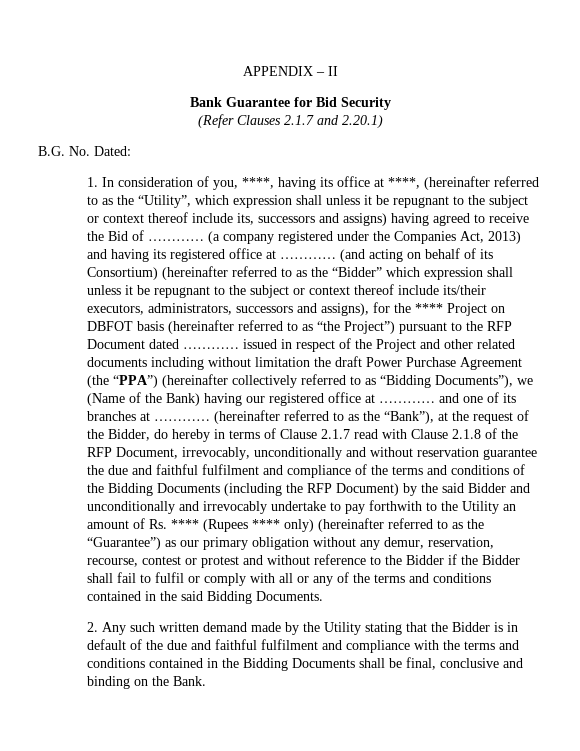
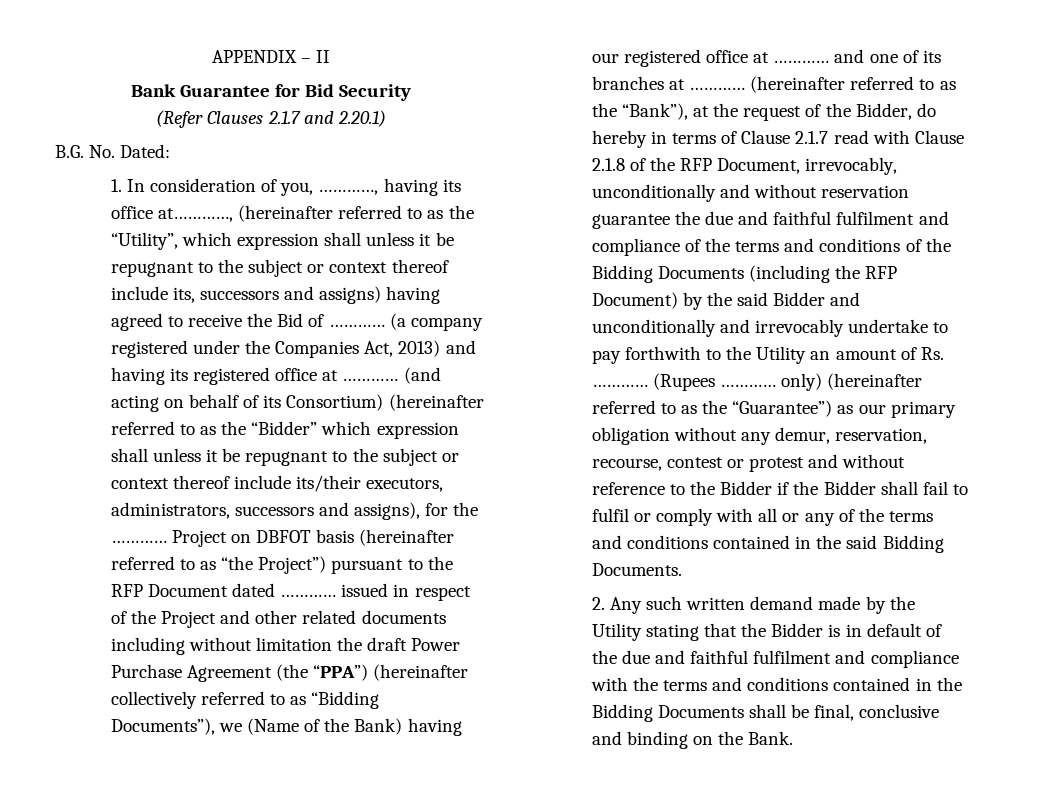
- 1. In consideration of you, ****, having its office at ****, (hereinafter referred to as the “Utility”, which expression shall unless it be repugnant to the subject or context thereof include its, successors and assigns) having agreed to receive the Bid of …………
+ 1. In consideration of you, …………, having its office at…………, (hereinafter referred to as the “Utility”, which expression shall unless it be repugnant to the subject or context thereof include its, successors and assigns) having agreed to receive the Bid of …………
- (and acting on behalf of its Consortium) (hereinafter referred to as the “Bidder” which expression shall unless it be repugnant to the subject or context thereof include its/their executors, administrators, successors and assigns), for the **** Project on DBFOT basis (hereinafter referred to as “the Project”) pursuant to the RFP Document dated ………… issued in respect of the Project and other related documents including without limitation the draft Power Purchase Agreement (the “PPA”) (hereinafter collectively referred to as “Bidding Documents”), we (Name of the Bank) having our registered office at ………… and one of its branches at …………
+ (and acting on behalf of its Consortium) (hereinafter referred to as the “Bidder” which expression shall unless it be repugnant to the subject or context thereof include its/their executors, administrators, successors and assigns), for the ………… Project on DBFOT basis (hereinafter referred to as “the Project”) pursuant to the RFP Document dated ………… issued in respect of the Project and other related documents including without limitation the draft Power Purchase Agreement (the “PPA”) (hereinafter collectively referred to as “Bidding Documents”), we (Name of the Bank) having our registered office at ………… and one of its branches at …………
- (hereinafter referred to as the “Bank”), at the request of the Bidder, do hereby in terms of Clause 2.1.7 read with Clause 2.1.8 of the RFP Document, irrevocably, unconditionally and without reservation guarantee the due and faithful fulfilment and compliance of the terms and conditions of the Bidding Documents (including the RFP Document) by the said Bidder and unconditionally and irrevocably undertake to pay forthwith to the Utility an amount of Rs. **** (Rupees **** only) (hereinafter referred to as the “Guarantee”) as our primary obligation without any demur, reservation, recourse, contest or protest and without reference to the Bidder if the Bidder shall fail to fulfil or comply with all or any of the terms and conditions contained in the said Bidding Documents.
+ (hereinafter referred to as the “Bank”), at the request of the Bidder, do hereby in terms of Clause 2.1.7 read with Clause 2.1.8 of the RFP Document, irrevocably, unconditionally and without reservation guarantee the due and faithful fulfilment and compliance of the terms and conditions of the Bidding Documents (including the RFP Document) by the said Bidder and unconditionally and irrevocably undertake to pay forthwith to the Utility an amount of Rs. ………… (Rupees ………… only) (hereinafter referred to as the “Guarantee”) as our primary obligation without any demur, reservation, recourse, contest or protest and without reference to the Bidder if the Bidder shall fail to fulfil or comply with all or any of the terms and conditions contained in the said Bidding Documents.

